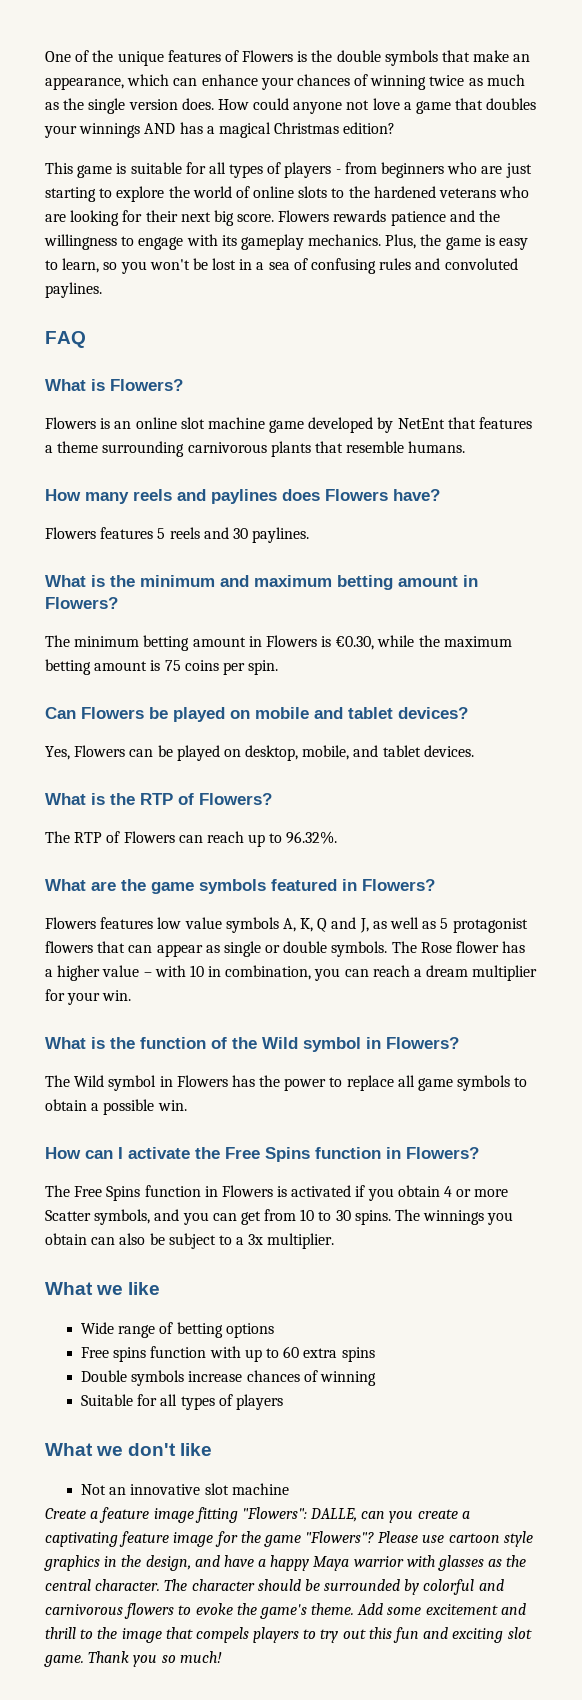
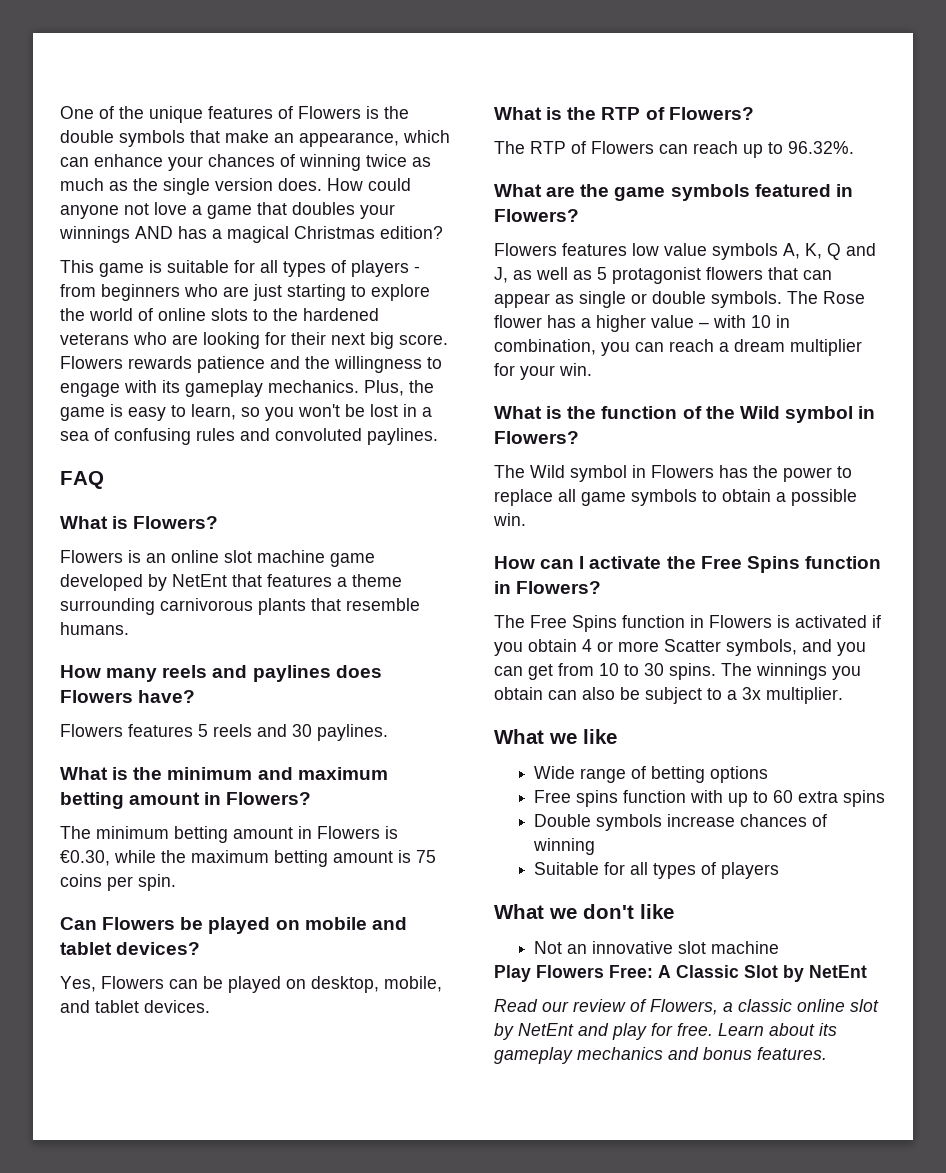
- Create a feature image fitting "Flowers": DALLE, can you create a captivating feature image for the game "Flowers"? Please use cartoon style graphics in the design, and have a happy Maya warrior with glasses as the central character. The character should be surrounded by colorful and carnivorous flowers to evoke the game's theme. Add some excitement and thrill to the image that compels players to try out this fun and exciting slot game. Thank you so much!
+ Play Flowers Free: A Classic Slot by NetEnt
+ Read our review of Flowers, a classic online slot by NetEnt and play for free. Learn about its gameplay mechanics and bonus features.

